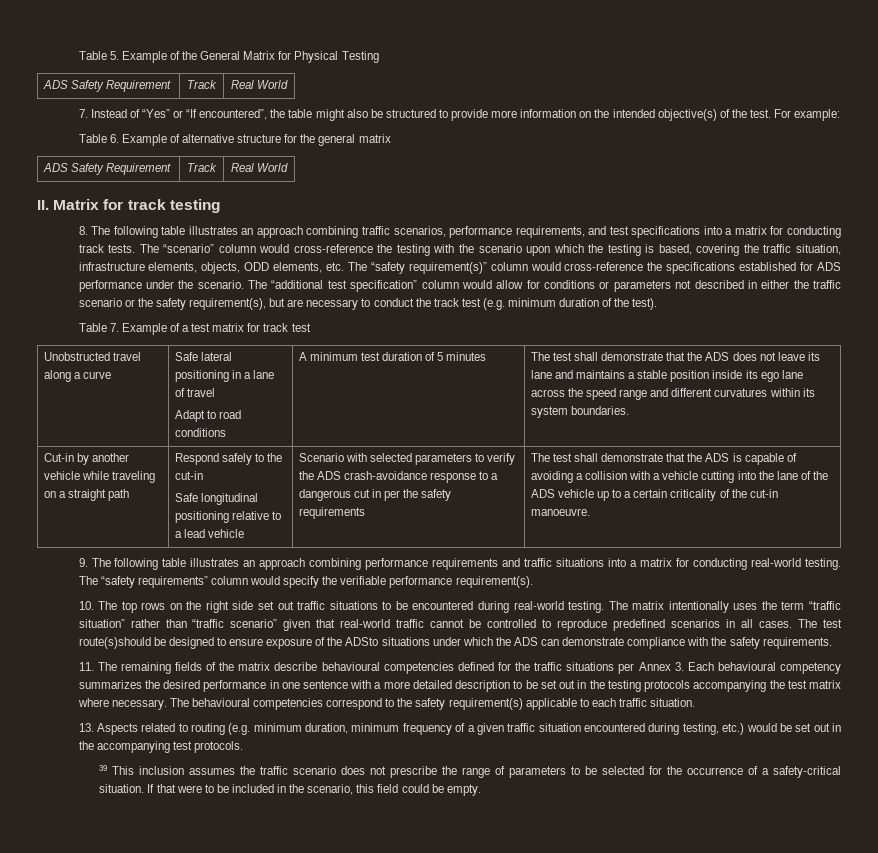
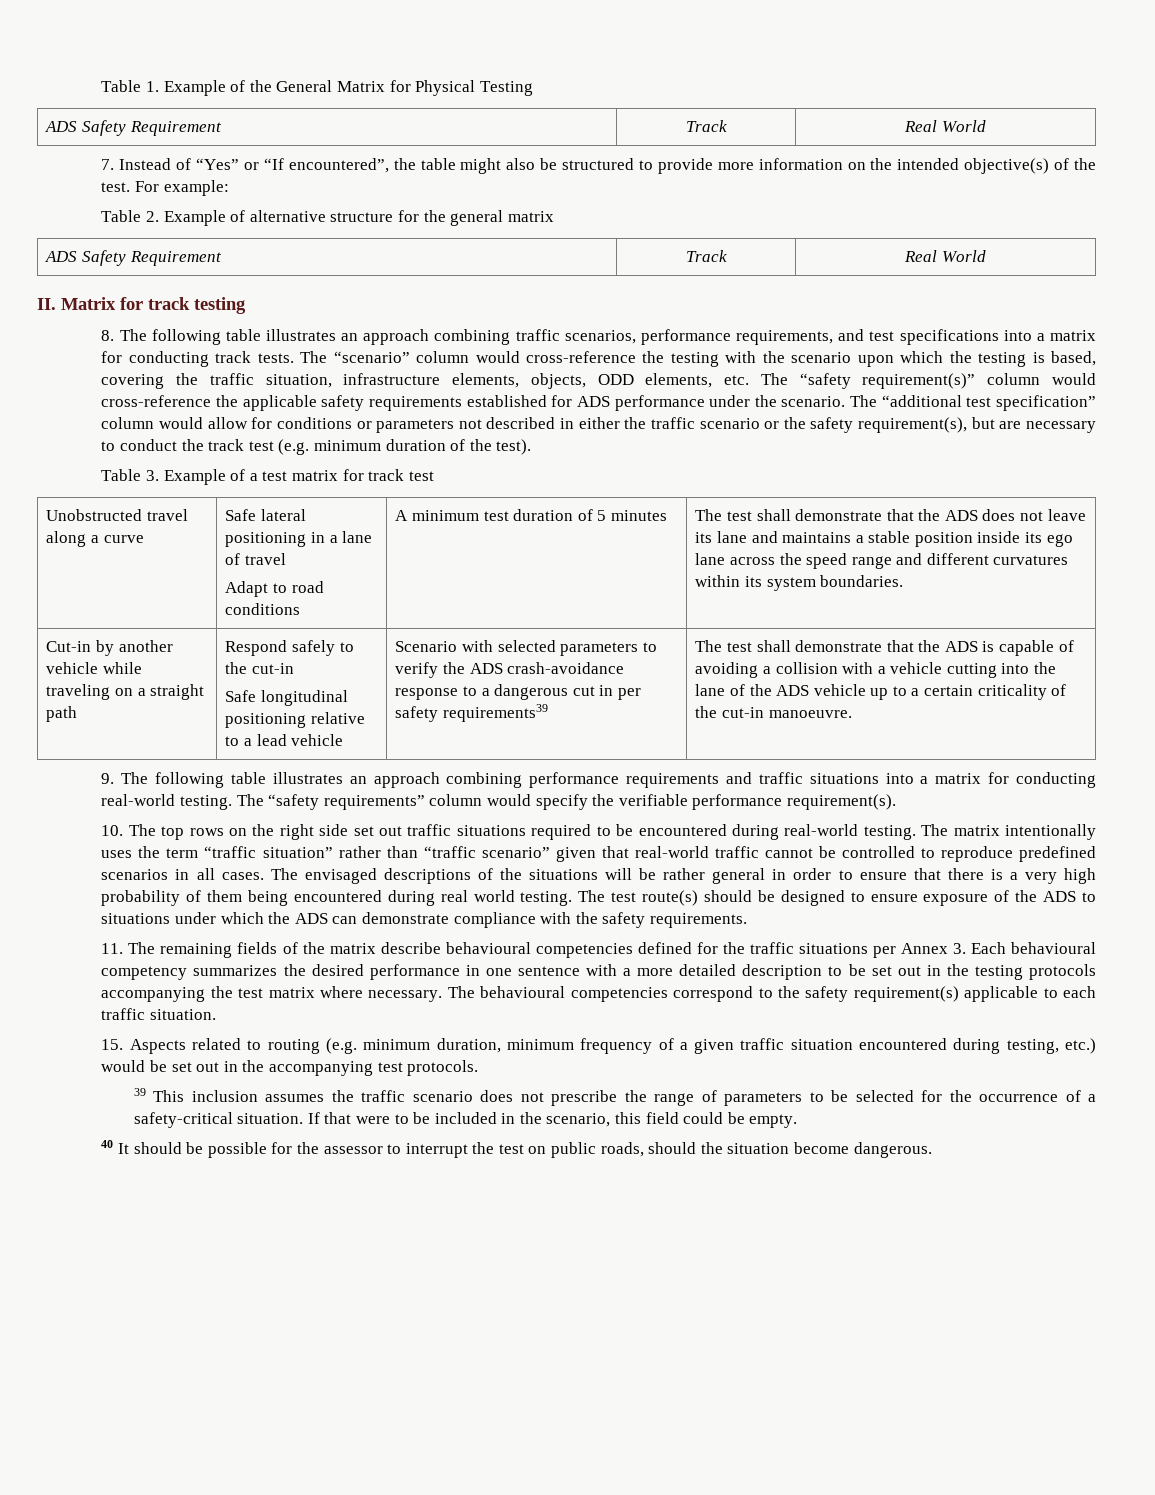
- Table 5. Example of the General Matrix for Physical Testing
+ Table 1. Example of the General Matrix for Physical Testing
- Table 6. Example of alternative structure for the general matrix
+ Table 2. Example of alternative structure for the general matrix
- The “scenario” column would cross-reference the testing with the scenario upon which the testing is based, covering the traffic situation, infrastructure elements, objects, ODD elements, etc. The “safety requirement(s)” column would cross-reference the specifications established for ADS performance under the scenario.
+ The “scenario” column would cross-reference the testing with the scenario upon which the testing is based, covering the traffic situation, infrastructure elements, objects, ODD elements, etc. The “safety requirement(s)” column would cross-reference the applicable safety requirements established for ADS performance under the scenario.
- Table 7. Example of a test matrix for track test
+ Table 3. Example of a test matrix for track test
- Scenario with selected parameters to verify the ADS crash-avoidance response to a dangerous cut in per the safety requirements
+ Scenario with selected parameters to verify the ADS crash-avoidance response to a dangerous cut in per safety requirements39
- 10. The top rows on the right side set out traffic situations to be encountered during real-world testing.
+ 10. The top rows on the right side set out traffic situations required to be encountered during real-world testing.
- The test route(s)should be designed to ensure exposure of the ADSto situations under which the ADS can demonstrate compliance with the safety requirements.
+ The envisaged descriptions of the situations will be rather general in order to ensure that there is a very high probability of them being encountered during real world testing. The test route(s) should be designed to ensure exposure of the ADS to situations under which the ADS can demonstrate compliance with the safety requirements.
- 13. Aspects related to routing (e.g. minimum duration, minimum frequency of a given traffic situation encountered during testing, etc.) would be set out in the accompanying test protocols.
+ 15. Aspects related to routing (e.g. minimum duration, minimum frequency of a given traffic situation encountered during testing, etc.) would be set out in the accompanying test protocols.
+ 40 It should be possible for the assessor to interrupt the test on public roads, should the situation become dangerous.

